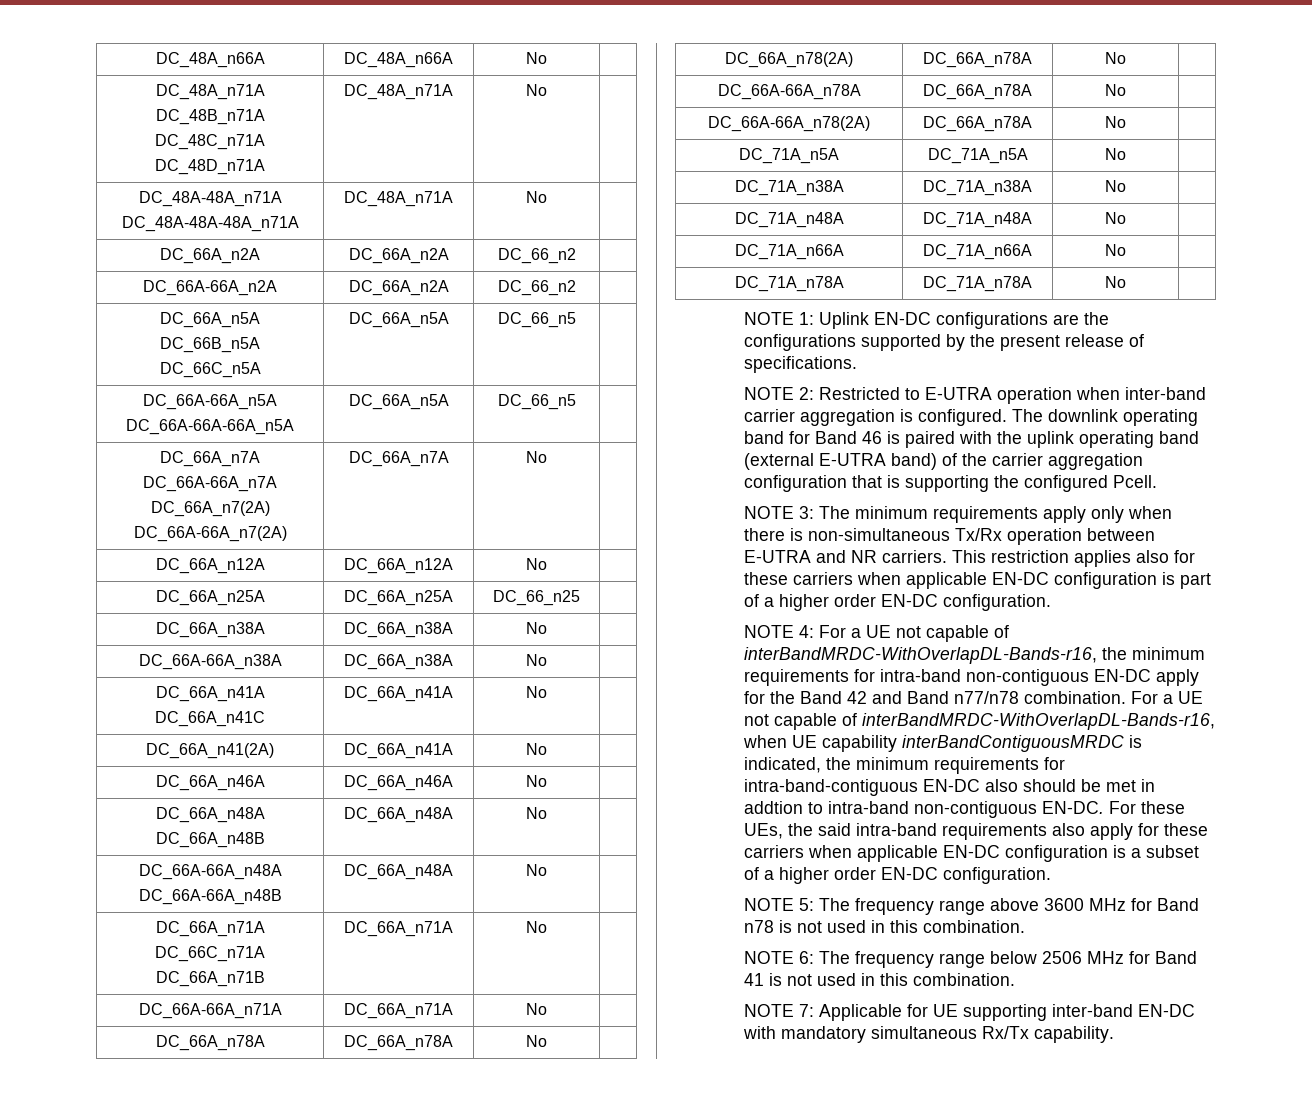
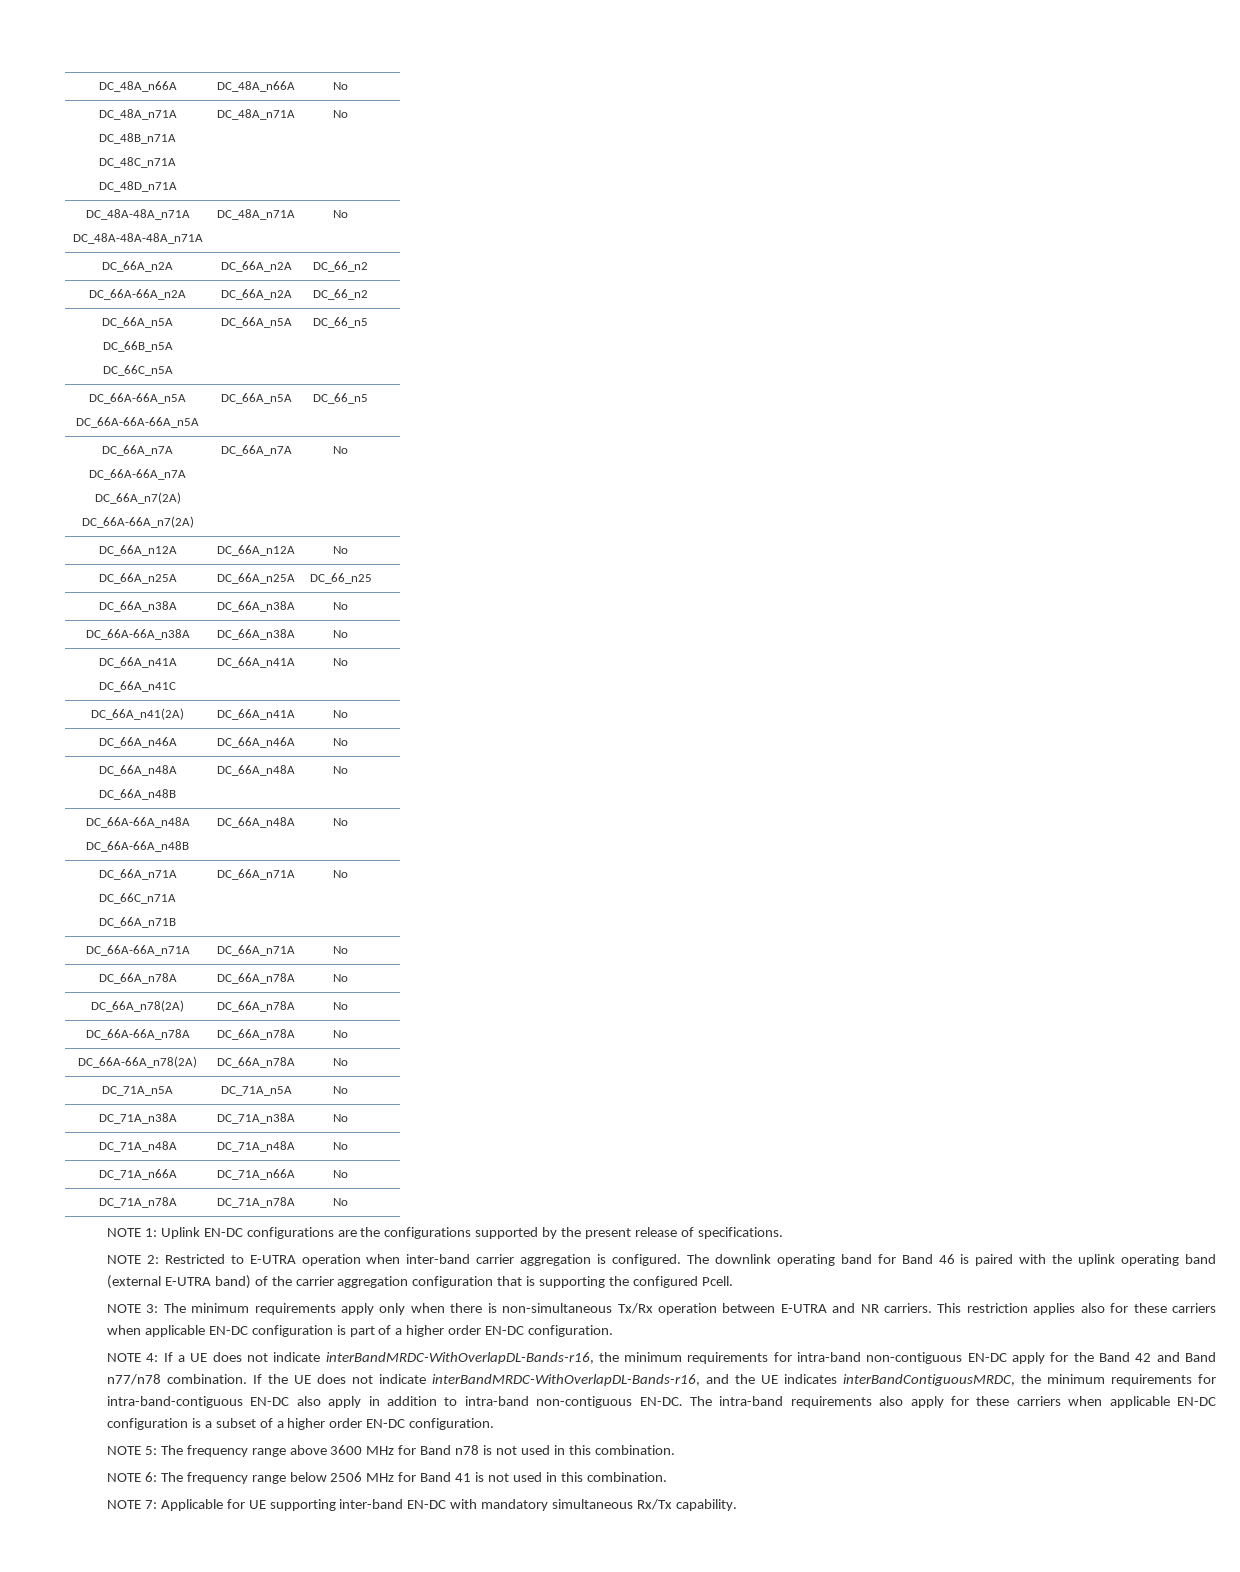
- NOTE 4: For a UE not capable of interBandMRDC-WithOverlapDL-Bands-r16, the minimum requirements for intra-band non-contiguous EN-DC apply for the Band 42 and Band n77/n78 combination.
+ NOTE 4: If a UE does not indicate interBandMRDC-WithOverlapDL-Bands-r16, the minimum requirements for intra-band non-contiguous EN-DC apply for the Band 42 and Band n77/n78 combination.
- For a UE not capable of interBandMRDC-WithOverlapDL-Bands-r16, when UE capability interBandContiguousMRDC is indicated, the minimum requirements for intra-band-contiguous EN-DC also should be met in addtion to intra-band non-contiguous EN-DC. For these UEs, the said intra-band requirements also apply for these carriers when applicable EN-DC configuration is a subset of a higher order EN-DC configuration.
+ If the UE does not indicate interBandMRDC-WithOverlapDL-Bands-r16, and the UE indicates interBandContiguousMRDC, the minimum requirements for intra-band-contiguous EN-DC also apply in addition to intra-band non-contiguous EN-DC. The intra-band requirements also apply for these carriers when applicable EN-DC configuration is a subset of a higher order EN-DC configuration.

